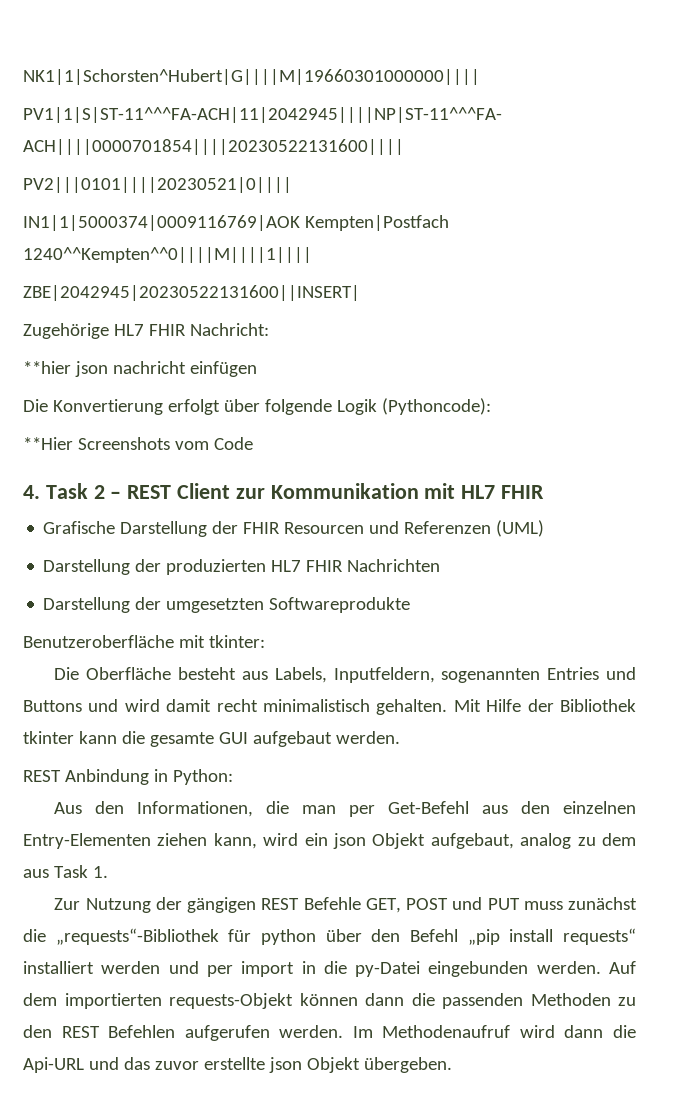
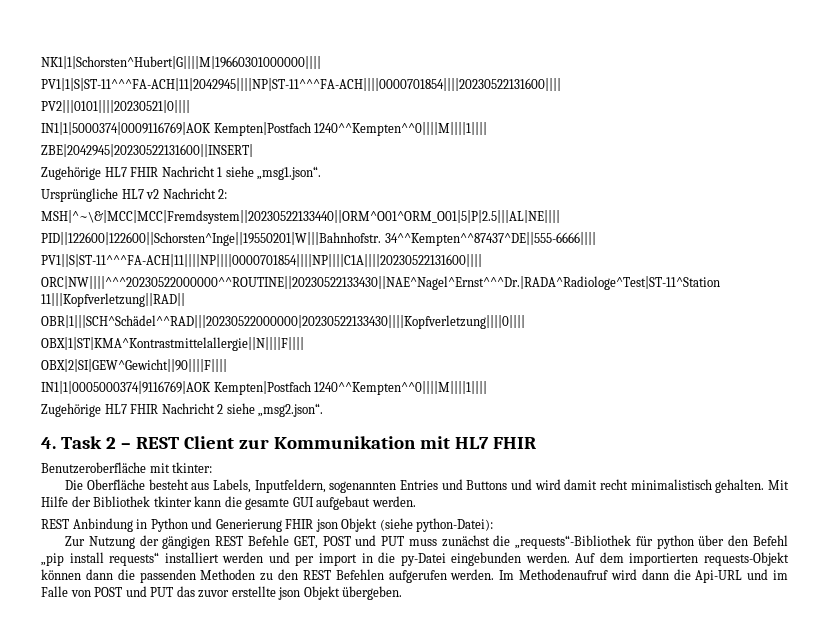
- Zugehörige HL7 FHIR Nachricht:
- **hier json nachricht einfügen
- Die Konvertierung erfolgt über folgende Logik (Pythoncode):
- **Hier Screenshots vom Code
+ Zugehörige HL7 FHIR Nachricht 1 siehe „msg1.json“.
+ Ursprüngliche HL7 v2 Nachricht 2:
+ MSH|^~\&|MCC|MCC|Fremdsystem||20230522133440||ORM^O01^ORM_O01|5|P|2.5|||AL|NE||||
+ PID||122600|122600||Schorsten^Inge||19550201|W|||Bahnhofstr. 34^^Kempten^^87437^DE||555-6666||||
+ PV1||S|ST-11^^^FA-ACH|11||||NP||||0000701854||||NP||||C1A||||20230522131600||||
+ ORC|NW||||^^^20230522000000^^ROUTINE||20230522133430||NAE^Nagel^Ernst^^^Dr.|RADA^Radiologe^Test|ST-11^Station 11|||Kopfverletzung||RAD||
+ OBR|1|||SCH^Schädel^^RAD|||20230522000000|20230522133430||||Kopfverletzung||||0||||
+ OBX|1|ST|KMA^Kontrastmittelallergie||N||||F||||
+ OBX|2|SI|GEW^Gewicht||90||||F||||
+ IN1|1|0005000374|9116769|AOK Kempten|Postfach 1240^^Kempten^^0||||M||||1||||
+ Zugehörige HL7 FHIR Nachricht 2 siehe „msg2.json“.
- Grafische Darstellung der FHIR Resourcen und Referenzen (UML)
- Darstellung der produzierten HL7 FHIR Nachrichten
- Darstellung der umgesetzten Softwareprodukte
- REST Anbindung in Python:
- Aus den Informationen, die man per Get-Befehl aus den einzelnen Entry-Elementen ziehen kann, wird ein json Objekt aufgebaut, analog zu dem aus Task 1.
+ REST Anbindung in Python und Generierung FHIR json Objekt (siehe python-Datei):
- Im Methodenaufruf wird dann die Api-URL und das zuvor erstellte json Objekt übergeben.
+ Im Methodenaufruf wird dann die Api-URL und im Falle von POST und PUT das zuvor erstellte json Objekt übergeben.

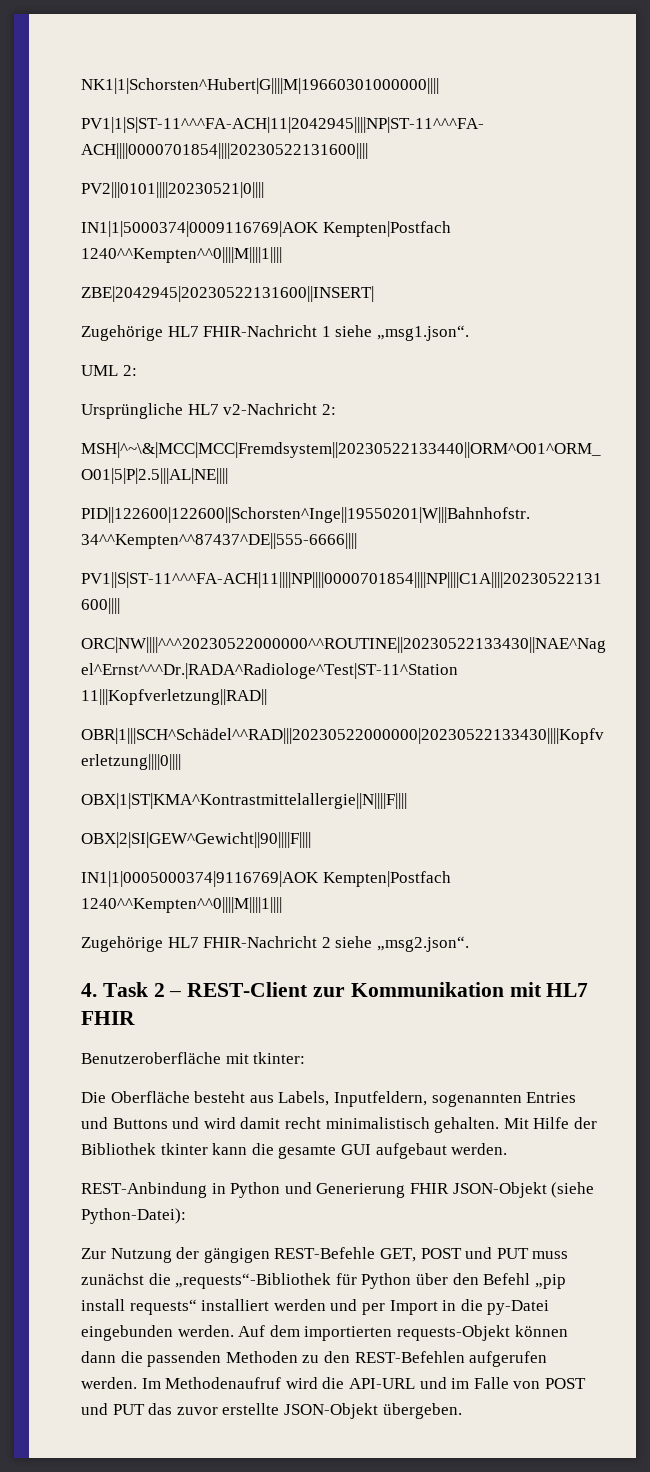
- Zugehörige HL7 FHIR Nachricht 1 siehe „msg1.json“.
+ Zugehörige HL7 FHIR-Nachricht 1 siehe „msg1.json“.
+ UML 2:
- Ursprüngliche HL7 v2 Nachricht 2:
+ Ursprüngliche HL7 v2-Nachricht 2:
- Zugehörige HL7 FHIR Nachricht 2 siehe „msg2.json“.
+ Zugehörige HL7 FHIR-Nachricht 2 siehe „msg2.json“.
- 4. Task 2 – REST Client zur Kommunikation mit HL7 FHIR
+ 4. Task 2 – REST-Client zur Kommunikation mit HL7 FHIR
- REST Anbindung in Python und Generierung FHIR json Objekt (siehe python-Datei):
+ REST-Anbindung in Python und Generierung FHIR JSON-Objekt (siehe Python-Datei):
- Zur Nutzung der gängigen REST Befehle GET, POST und PUT muss zunächst die „requests“-Bibliothek für python über den Befehl „pip install requests“ installiert werden und per import in die py-Datei eingebunden werden.
+ Zur Nutzung der gängigen REST-Befehle GET, POST und PUT muss zunächst die „requests“-Bibliothek für Python über den Befehl „pip install requests“ installiert werden und per Import in die py-Datei eingebunden werden.
- Auf dem importierten requests-Objekt können dann die passenden Methoden zu den REST Befehlen aufgerufen werden.
+ Auf dem importierten requests-Objekt können dann die passenden Methoden zu den REST-Befehlen aufgerufen werden.
- Im Methodenaufruf wird dann die Api-URL und im Falle von POST und PUT das zuvor erstellte json Objekt übergeben.
+ Im Methodenaufruf wird die API-URL und im Falle von POST und PUT das zuvor erstellte JSON-Objekt übergeben.

